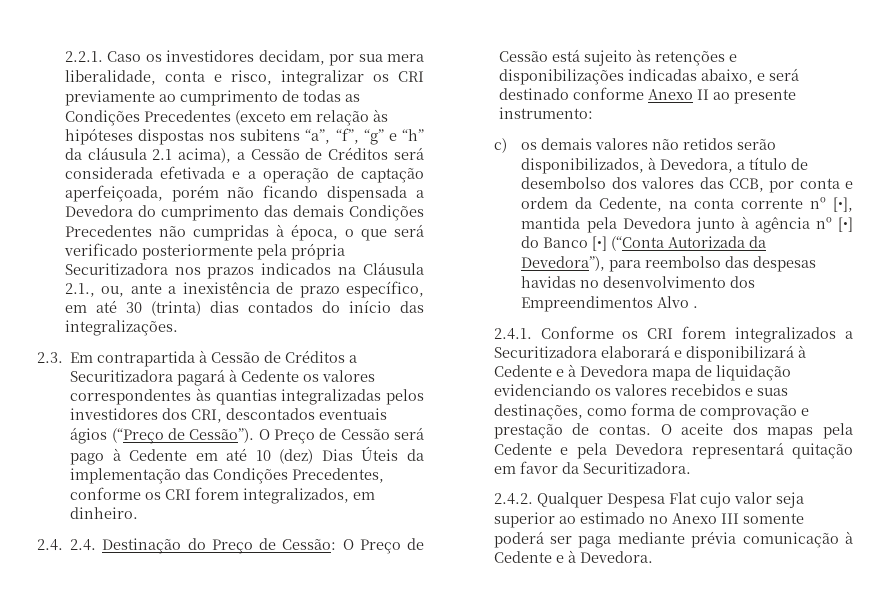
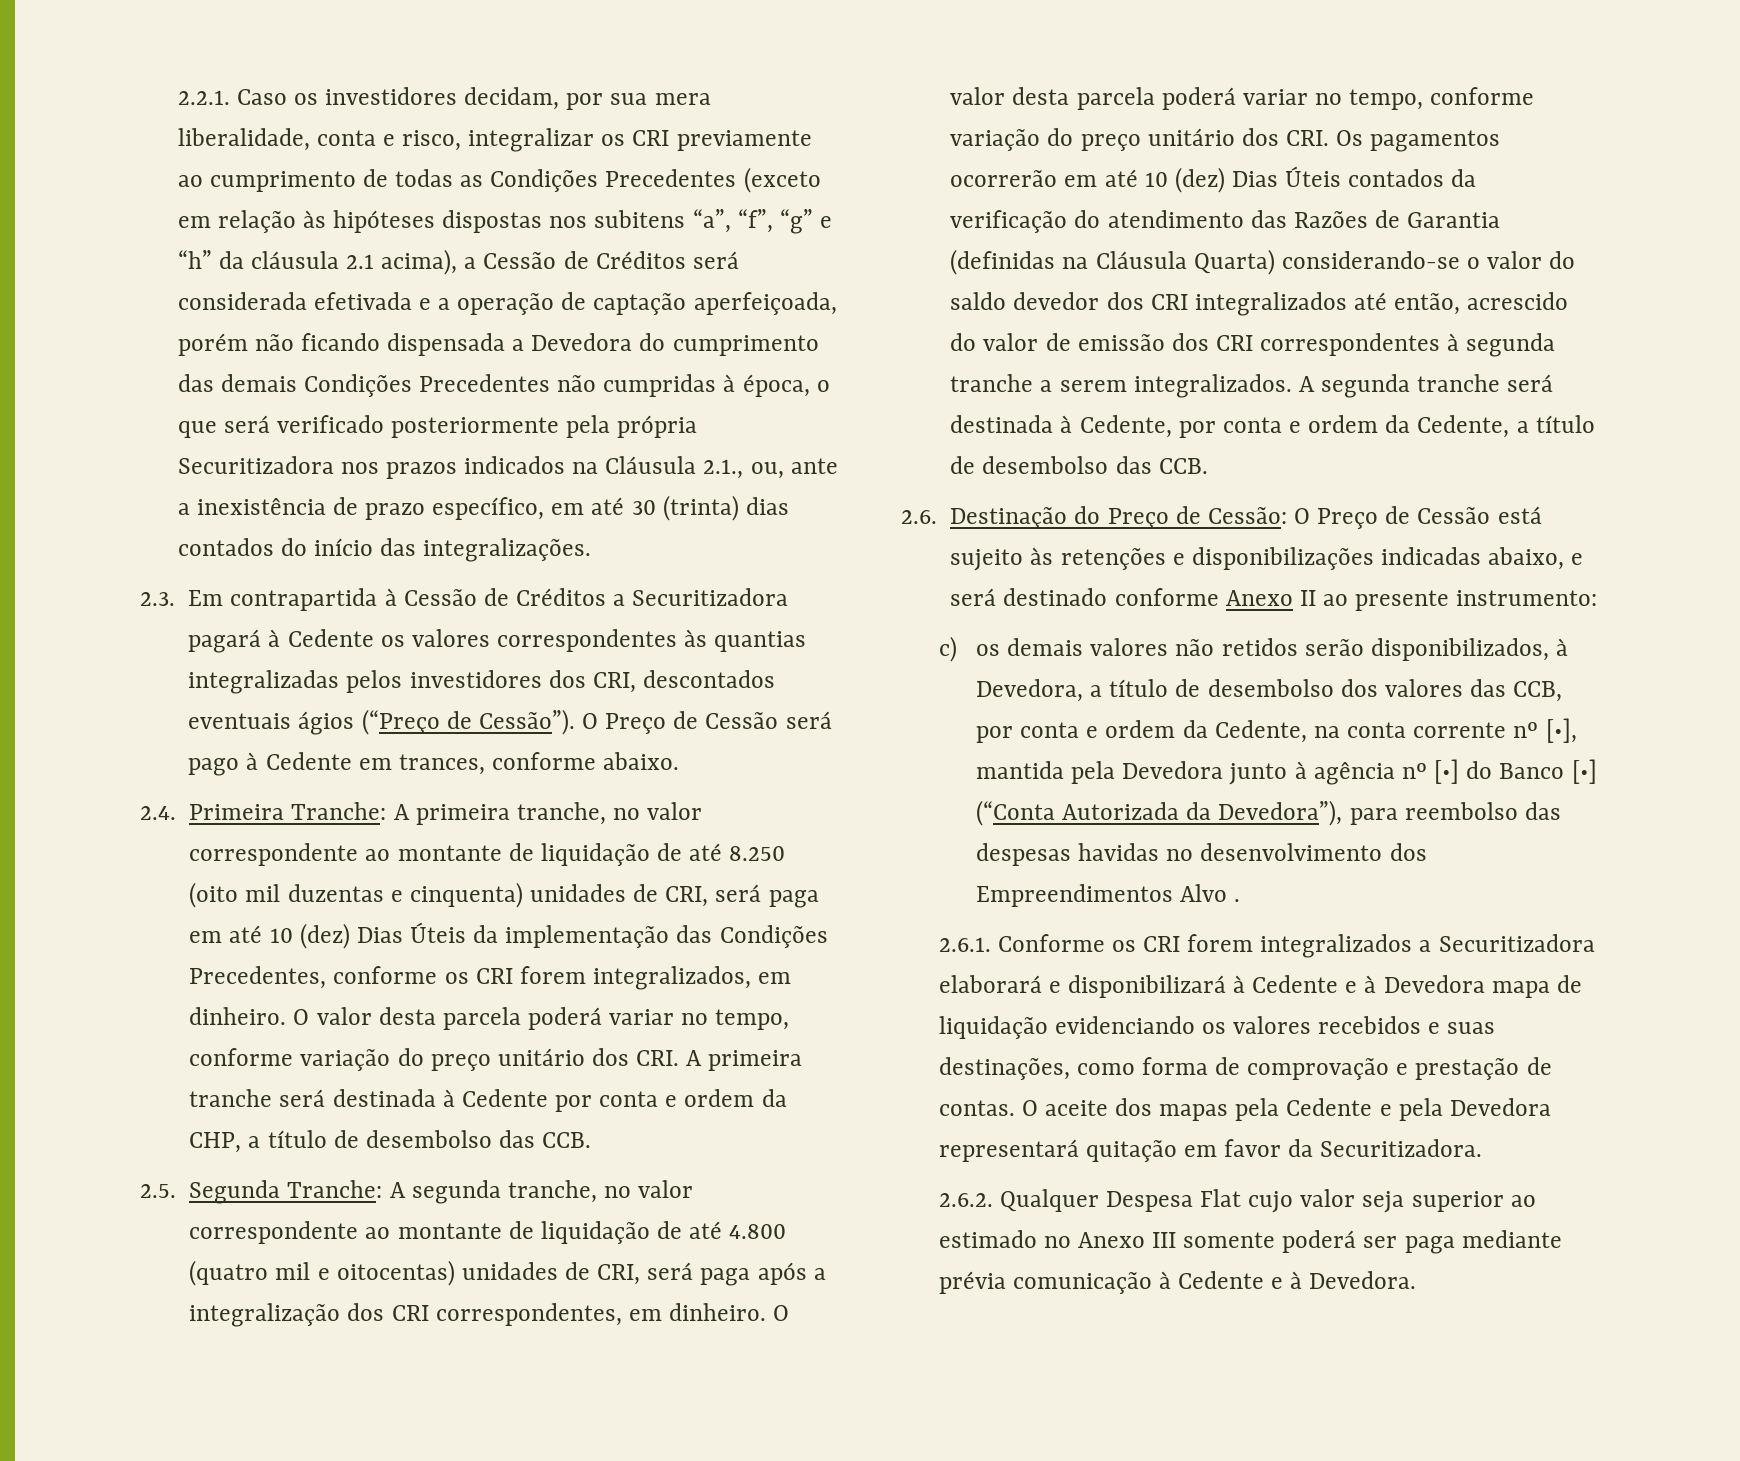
- O Preço de Cessão será pago à Cedente em até 10 (dez) Dias Úteis da implementação das Condições Precedentes, conforme os CRI forem integralizados, em dinheiro.
- 2.4. 2.4. Destinação do Preço de Cessão: O Preço de Cessão está sujeito às retenções e disponibilizações indicadas abaixo, e será destinado conforme Anexo II ao presente instrumento:
+ O Preço de Cessão será pago à Cedente em trances, conforme abaixo.
+ 2.4. Primeira Tranche: A primeira tranche, no valor correspondente ao montante de liquidação de até 8.250 (oito mil duzentas e cinquenta) unidades de CRI, será paga em até 10 (dez) Dias Úteis da implementação das Condições Precedentes, conforme os CRI forem integralizados, em dinheiro. O valor desta parcela poderá variar no tempo, conforme variação do preço unitário dos CRI. A primeira tranche será destinada à Cedente por conta e ordem da CHP, a título de desembolso das CCB.
+ 2.5. Segunda Tranche: A segunda tranche, no valor correspondente ao montante de liquidação de até 4.800 (quatro mil e oitocentas) unidades de CRI, será paga após a integralização dos CRI correspondentes, em dinheiro. O valor desta parcela poderá variar no tempo, conforme variação do preço unitário dos CRI. Os pagamentos ocorrerão em até 10 (dez) Dias Úteis contados da verificação do atendimento das Razões de Garantia (definidas na Cláusula Quarta) considerando-se o valor do saldo devedor dos CRI integralizados até então, acrescido do valor de emissão dos CRI correspondentes à segunda tranche a serem integralizados. A segunda tranche será destinada à Cedente, por conta e ordem da Cedente, a título de desembolso das CCB.
+ 2.6. Destinação do Preço de Cessão: O Preço de Cessão está sujeito às retenções e disponibilizações indicadas abaixo, e será destinado conforme Anexo II ao presente instrumento:
- 2.4.1. Conforme os CRI forem integralizados a Securitizadora elaborará e disponibilizará à Cedente e à Devedora mapa de liquidação evidenciando os valores recebidos e suas destinações, como forma de comprovação e prestação de contas.
+ 2.6.1. Conforme os CRI forem integralizados a Securitizadora elaborará e disponibilizará à Cedente e à Devedora mapa de liquidação evidenciando os valores recebidos e suas destinações, como forma de comprovação e prestação de contas.
- 2.4.2. Qualquer Despesa Flat cujo valor seja superior ao estimado no Anexo III somente poderá ser paga mediante prévia comunicação à Cedente e à Devedora.
+ 2.6.2. Qualquer Despesa Flat cujo valor seja superior ao estimado no Anexo III somente poderá ser paga mediante prévia comunicação à Cedente e à Devedora.

